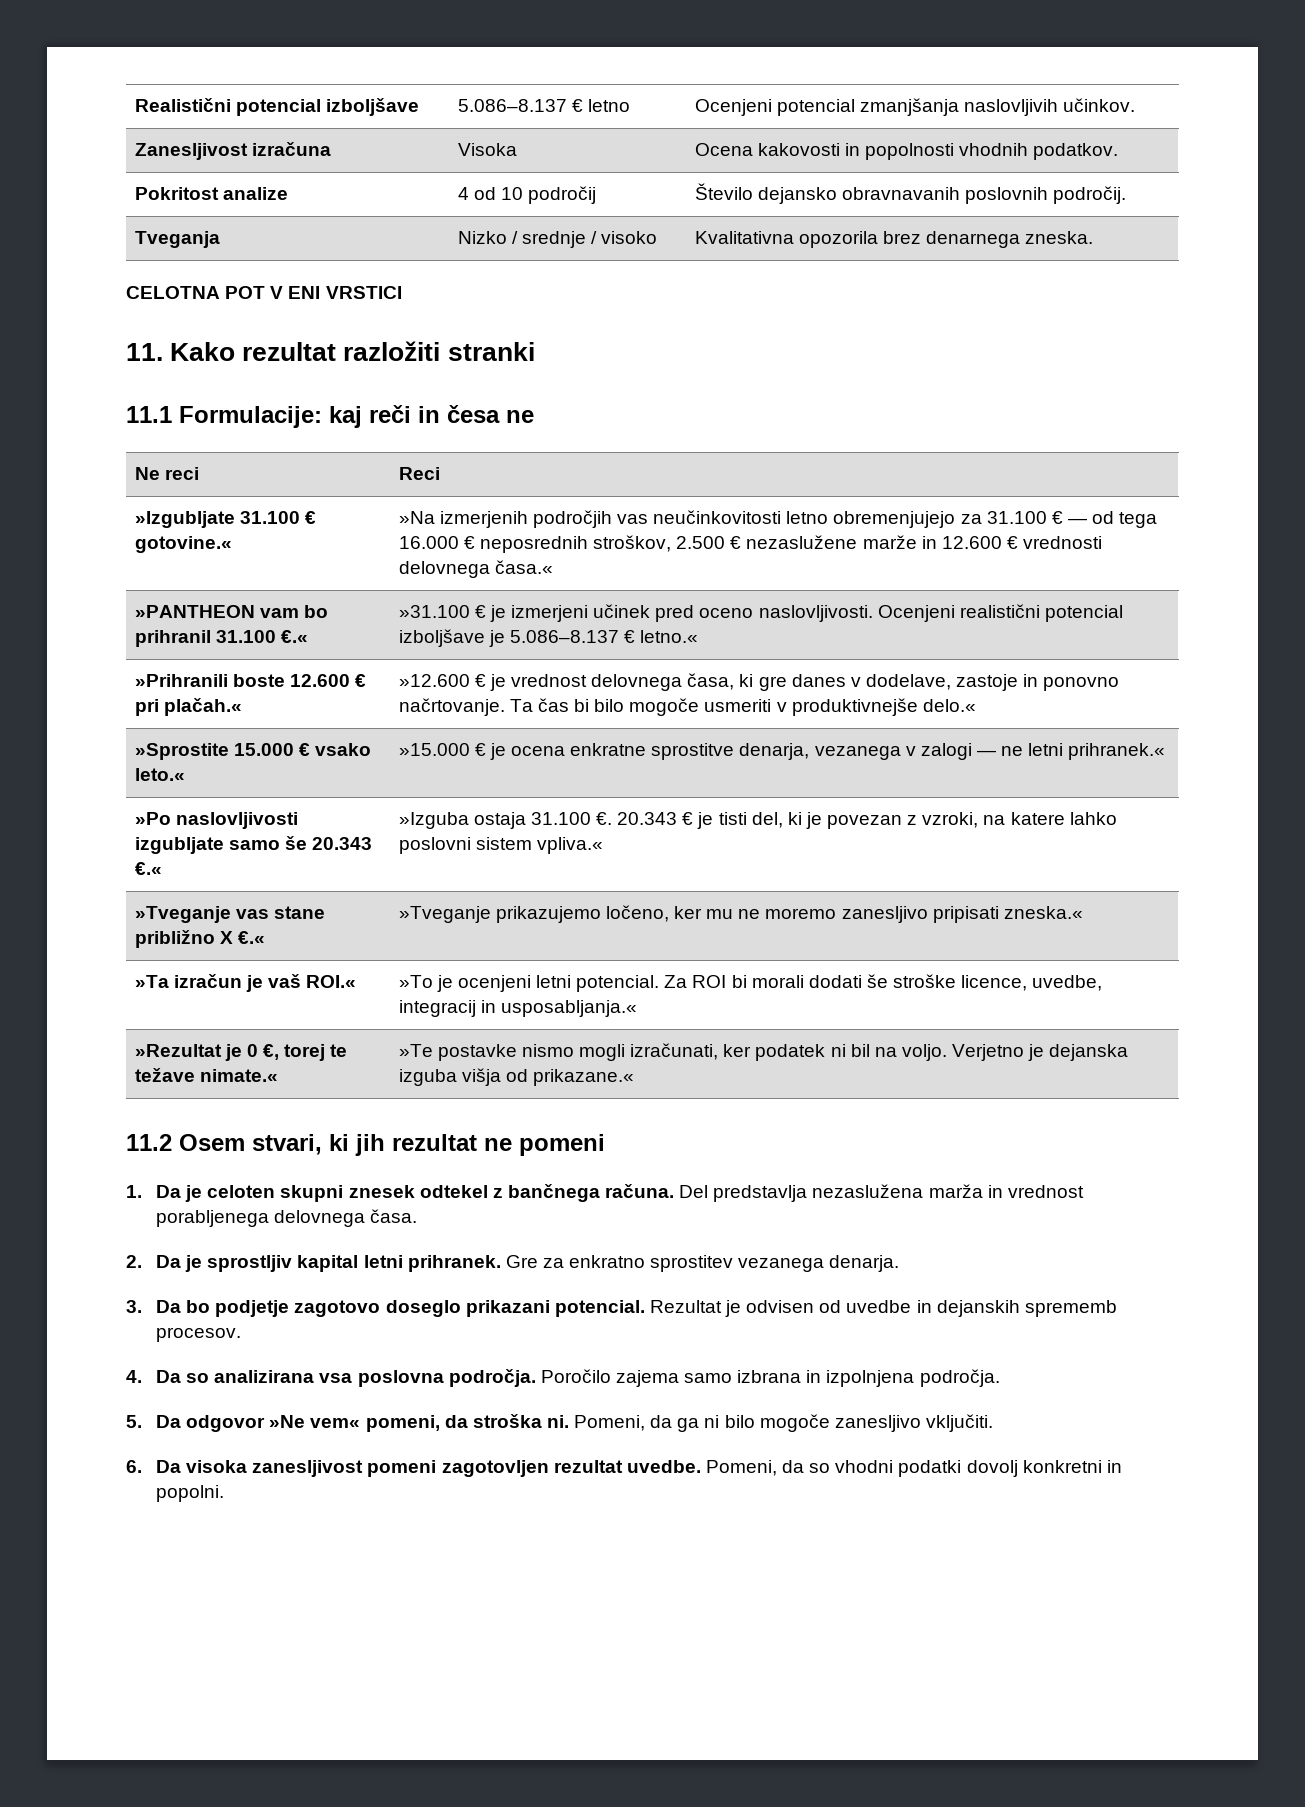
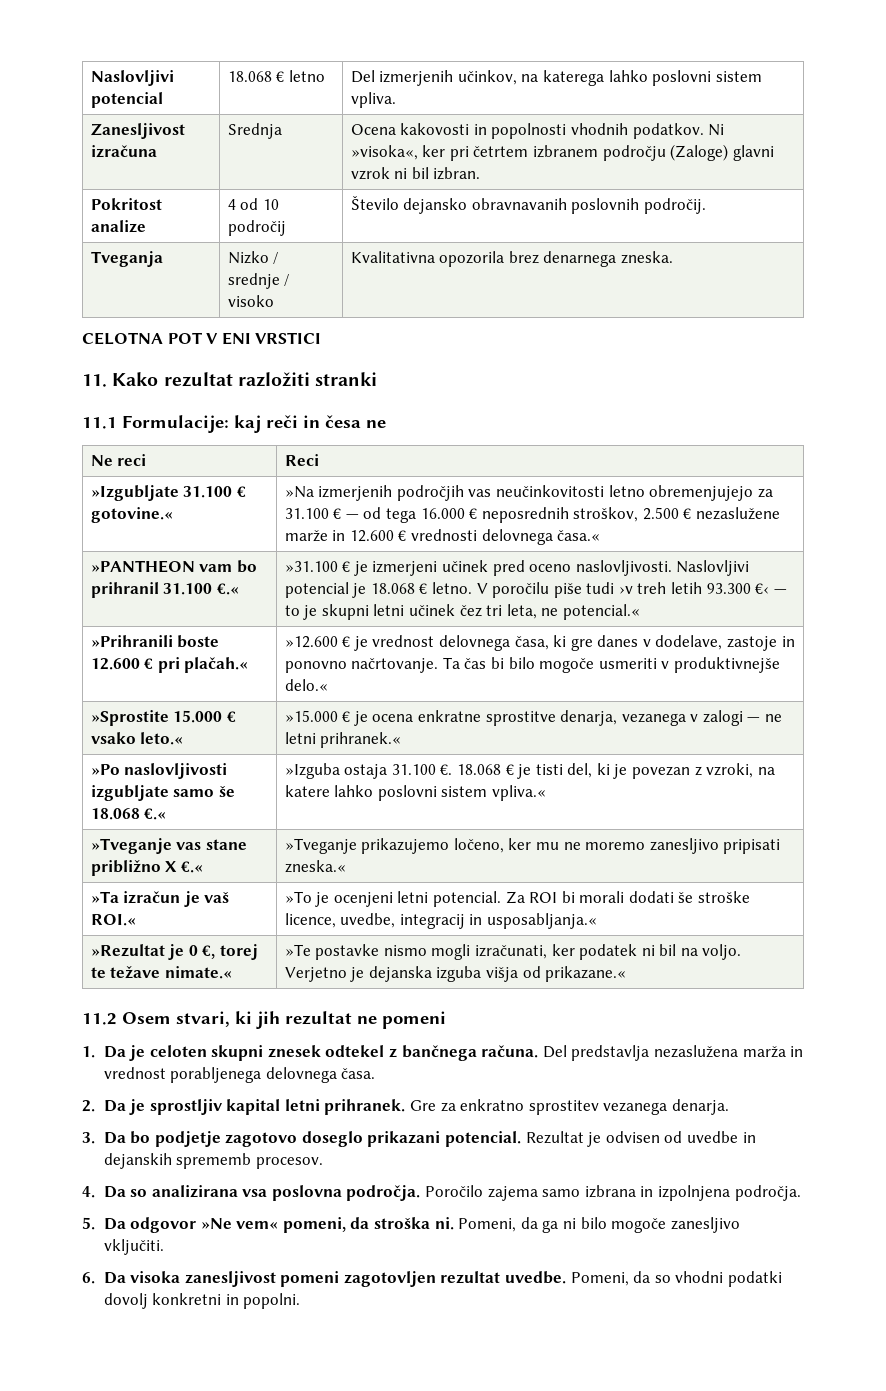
- Realistični potencial izboljšave | 5.086–8.137 € letno | Ocenjeni potencial zmanjšanja naslovljivih učinkov.
+ Naslovljivi potencial | 18.068 € letno | Del izmerjenih učinkov, na katerega lahko poslovni sistem vpliva.
- Zanesljivost izračuna | Visoka | Ocena kakovosti in popolnosti vhodnih podatkov.
+ Zanesljivost izračuna | Srednja | Ocena kakovosti in popolnosti vhodnih podatkov. Ni »visoka«, ker pri četrtem izbranem področju (Zaloge) glavni vzrok ni bil izbran.
- »PANTHEON vam bo prihranil 31.100 €.« | »31.100 € je izmerjeni učinek pred oceno naslovljivosti. Ocenjeni realistični potencial izboljšave je 5.086–8.137 € letno.«
+ »PANTHEON vam bo prihranil 31.100 €.« | »31.100 € je izmerjeni učinek pred oceno naslovljivosti. Naslovljivi potencial je 18.068 € letno. V poročilu piše tudi ›v treh letih 93.300 €‹ — to je skupni letni učinek čez tri leta, ne potencial.«
- »Po naslovljivosti izgubljate samo še 20.343 €.« | »Izguba ostaja 31.100 €. 20.343 € je tisti del, ki je povezan z vzroki, na katere lahko poslovni sistem vpliva.«
+ »Po naslovljivosti izgubljate samo še 18.068 €.« | »Izguba ostaja 31.100 €. 18.068 € je tisti del, ki je povezan z vzroki, na katere lahko poslovni sistem vpliva.«

